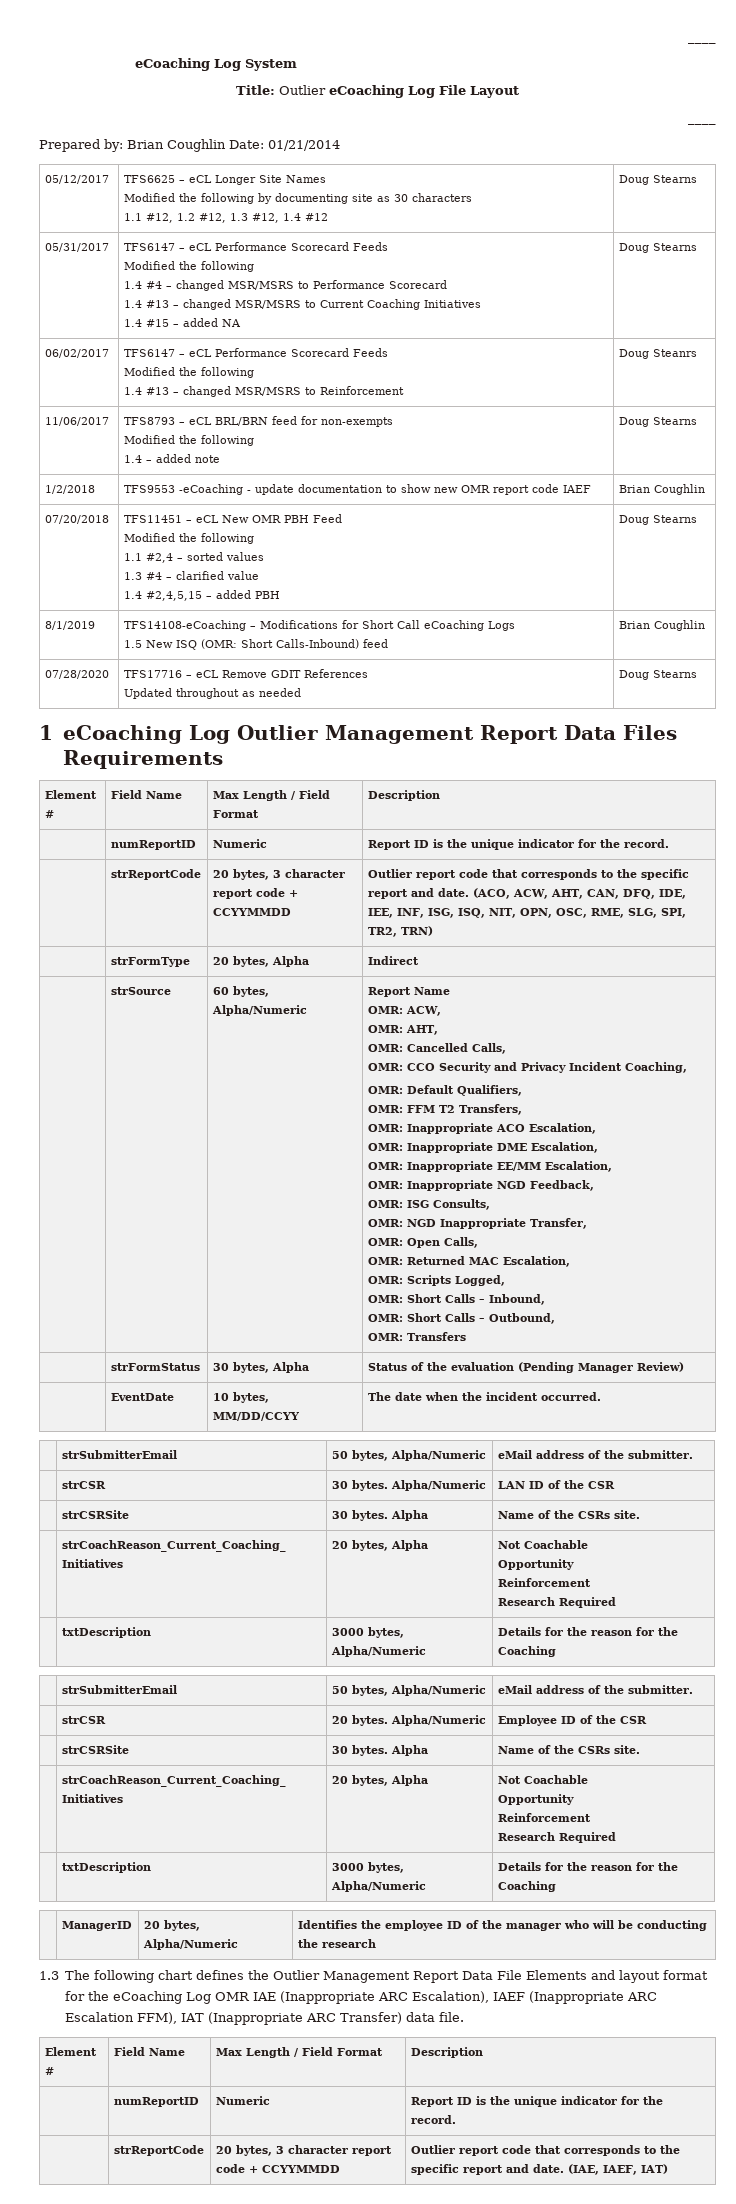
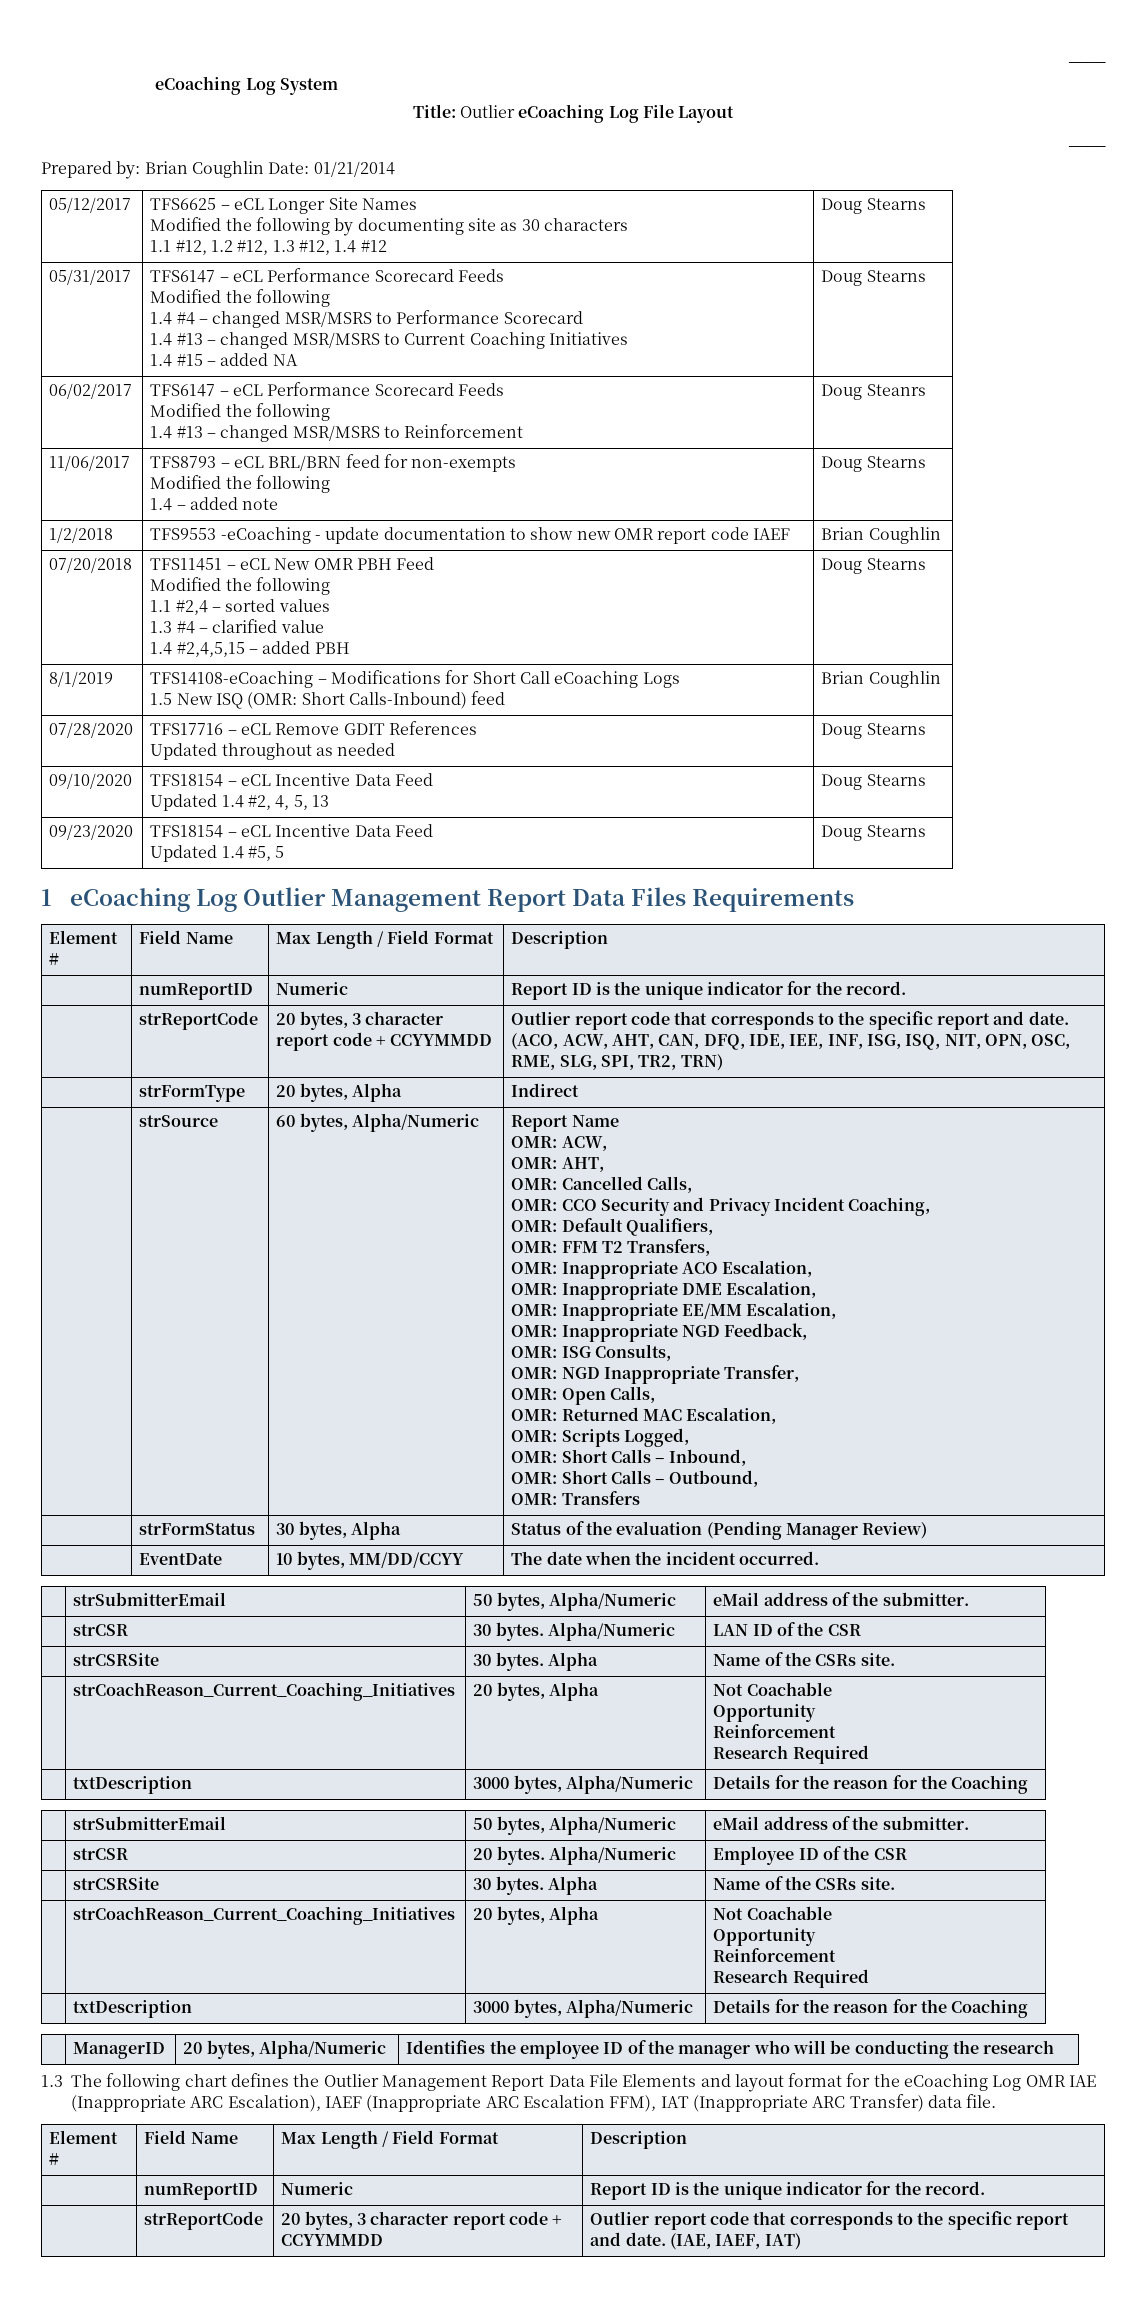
+ 09/10/2020 | TFS18154 – eCL Incentive Data Feed
+ Updated 1.4 #2, 4, 5, 13 | Doug Stearns
+ 09/23/2020 | TFS18154 – eCL Incentive Data Feed
+ Updated 1.4 #5, 5 | Doug Stearns

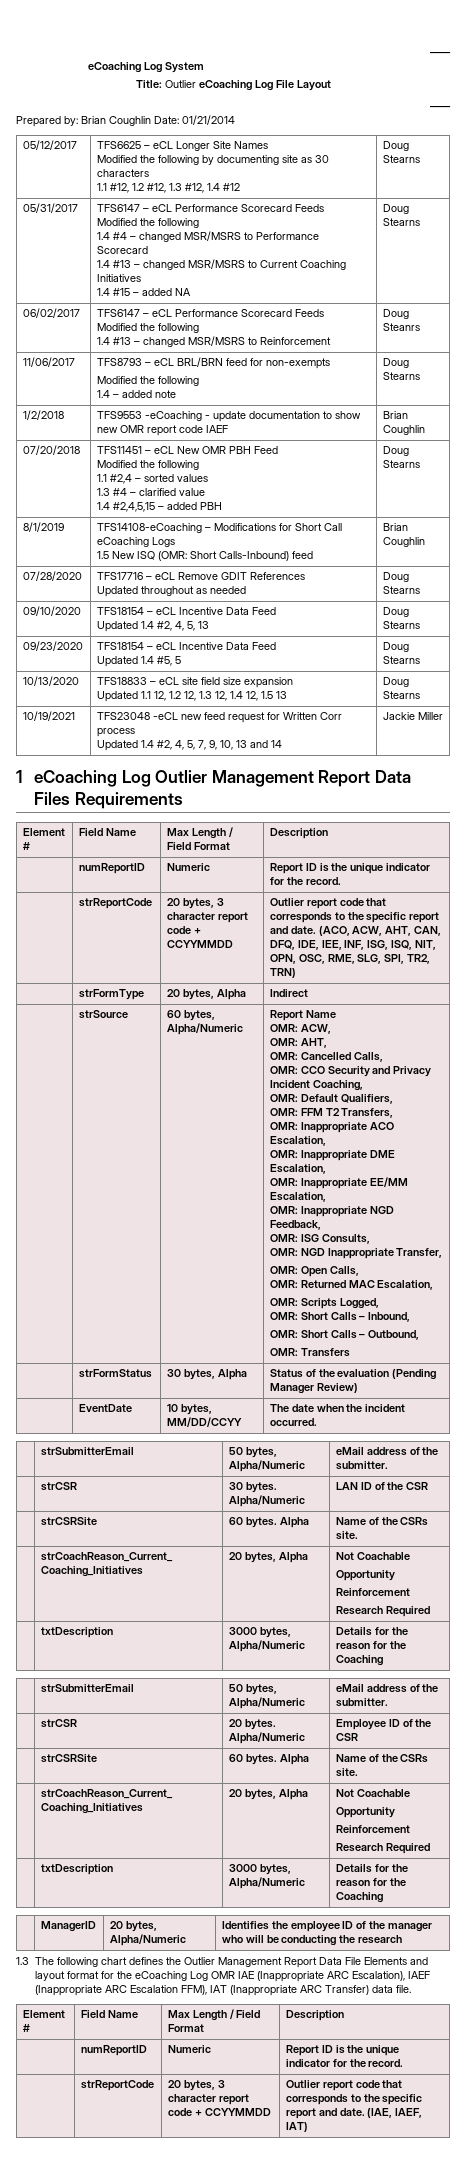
+ 10/13/2020 | TFS18833 – eCL site field size expansion
+ Updated 1.1 12, 1.2 12, 1.3 12, 1.4 12, 1.5 13 | Doug Stearns
+ 10/19/2021 | TFS23048 -eCL new feed request for Written Corr process
+ Updated 1.4 #2, 4, 5, 7, 9, 10, 13 and 14 | Jackie Miller
  | strCSR | 30 bytes. Alpha/Numeric | LAN ID of the CSR
- | strCSRSite | 30 bytes. Alpha | Name of the CSRs site.
+ | strCSRSite | 60 bytes. Alpha | Name of the CSRs site.
  | strCSR | 20 bytes. Alpha/Numeric | Employee ID of the CSR
- | strCSRSite | 30 bytes. Alpha | Name of the CSRs site.
+ | strCSRSite | 60 bytes. Alpha | Name of the CSRs site.

